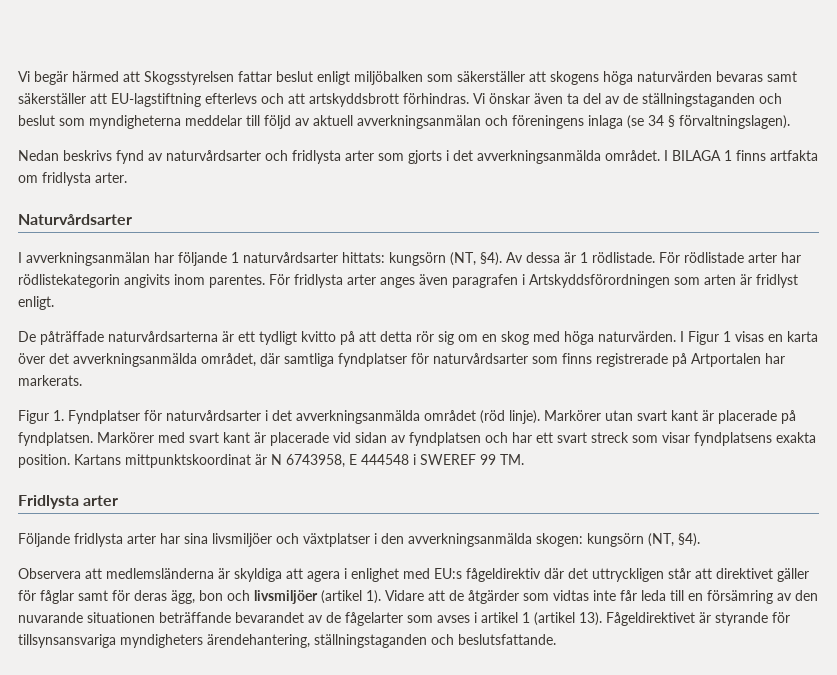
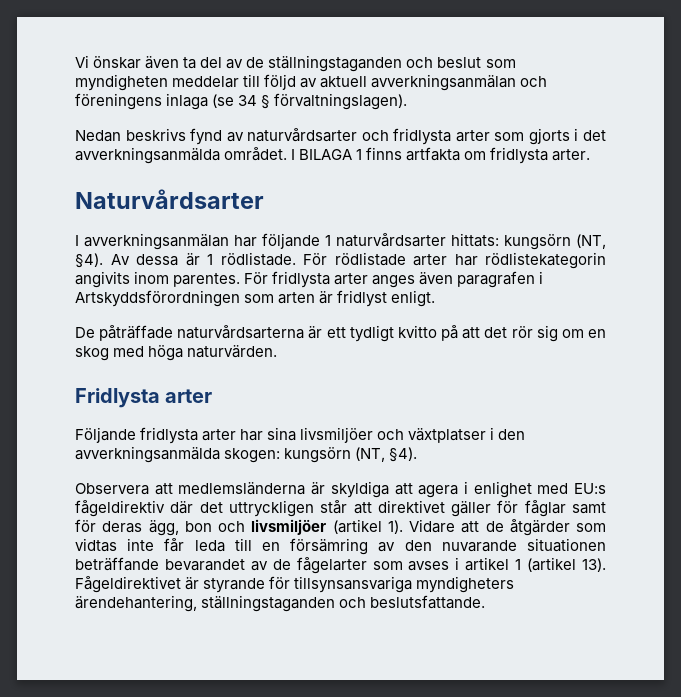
- Vi begär härmed att Skogsstyrelsen fattar beslut enligt miljöbalken som säkerställer att skogens höga naturvärden bevaras samt säkerställer att EU-lagstiftning efterlevs och att artskyddsbrott förhindras. Vi önskar även ta del av de ställningstaganden och beslut som myndigheterna meddelar till följd av aktuell avverkningsanmälan och föreningens inlaga (se 34 § förvaltningslagen).
+ Vi önskar även ta del av de ställningstaganden och beslut som myndigheten meddelar till följd av aktuell avverkningsanmälan och föreningens inlaga (se 34 § förvaltningslagen).
- De påträffade naturvårdsarterna är ett tydligt kvitto på att detta rör sig om en skog med höga naturvärden. I Figur 1 visas en karta över det avverkningsanmälda området, där samtliga fyndplatser för naturvårdsarter som finns registrerade på Artportalen har markerats.
- Figur 1. Fyndplatser för naturvårdsarter i det avverkningsanmälda området (röd linje). Markörer utan svart kant är placerade på fyndplatsen. Markörer med svart kant är placerade vid sidan av fyndplatsen och har ett svart streck som visar fyndplatsens exakta position. Kartans mittpunktskoordinat är N 6743958, E 444548 i SWEREF 99 TM.
+ De påträffade naturvårdsarterna är ett tydligt kvitto på att det rör sig om en skog med höga naturvärden.

